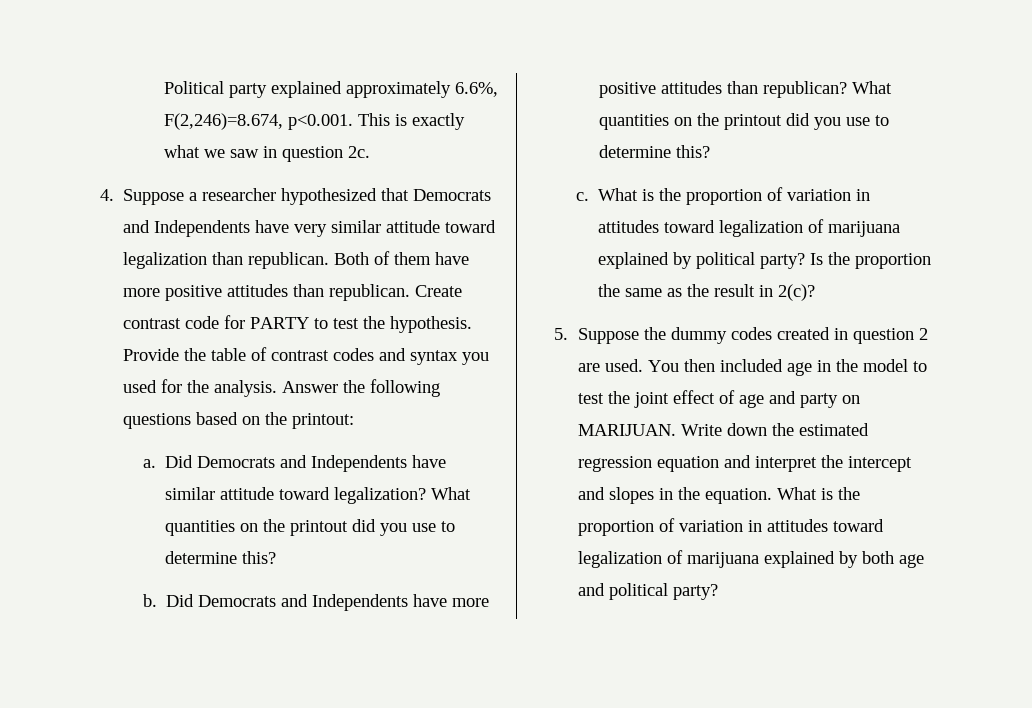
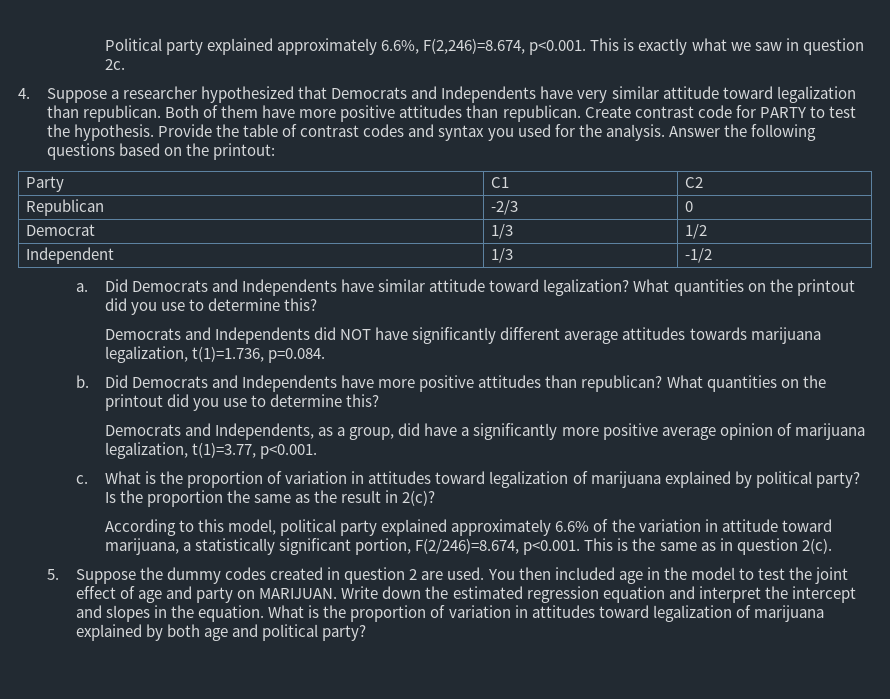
+ Party | C1 | C2
+ Republican | -2/3 | 0
+ Democrat | 1/3 | 1/2
+ Independent | 1/3 | -1/2
+ Democrats and Independents did NOT have significantly different average attitudes towards marijuana legalization, t(1)=1.736, p=0.084.
+ Democrats and Independents, as a group, did have a significantly more positive average opinion of marijuana legalization, t(1)=3.77, p<0.001.
+ According to this model, political party explained approximately 6.6% of the variation in attitude toward marijuana, a statistically significant portion, F(2/246)=8.674, p<0.001. This is the same as in question 2(c).

